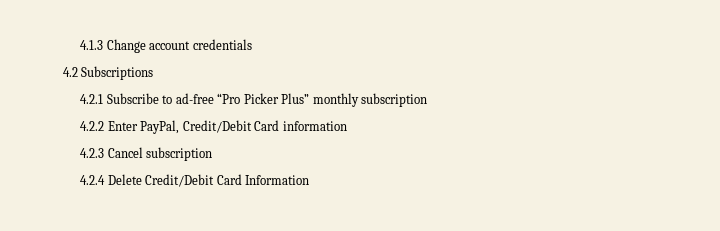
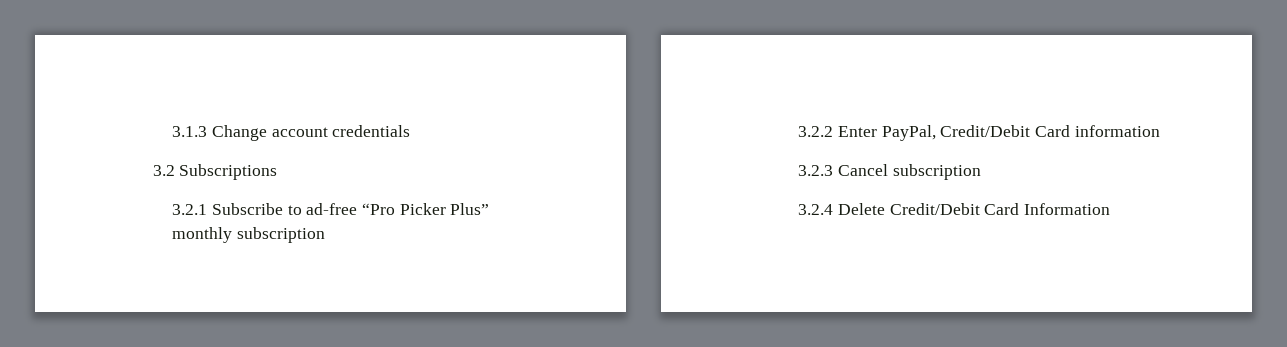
- 4.1.3 Change account credentials
+ 3.1.3 Change account credentials
- 4.2 Subscriptions
+ 3.2 Subscriptions
- 4.2.1 Subscribe to ad-free “Pro Picker Plus” monthly subscription
+ 3.2.1 Subscribe to ad-free “Pro Picker Plus” monthly subscription
- 4.2.2 Enter PayPal, Credit/Debit Card information
+ 3.2.2 Enter PayPal, Credit/Debit Card information
- 4.2.3 Cancel subscription
+ 3.2.3 Cancel subscription
- 4.2.4 Delete Credit/Debit Card Information
+ 3.2.4 Delete Credit/Debit Card Information

